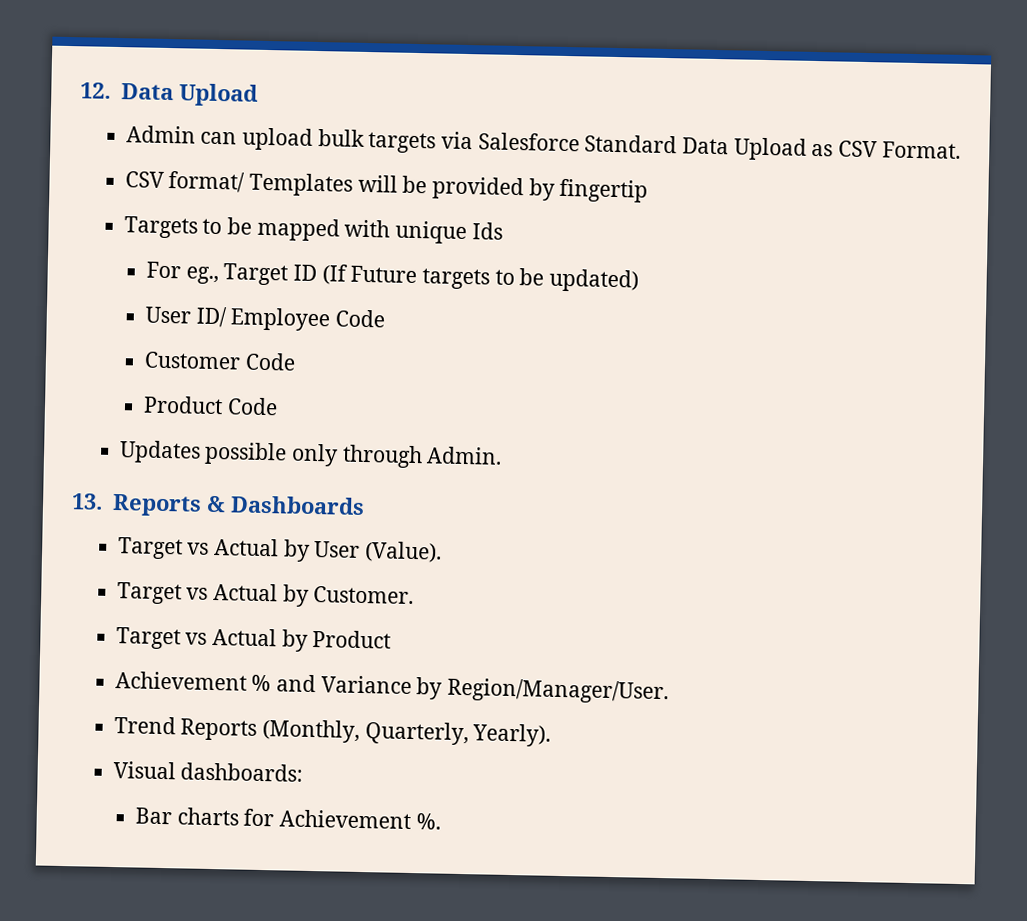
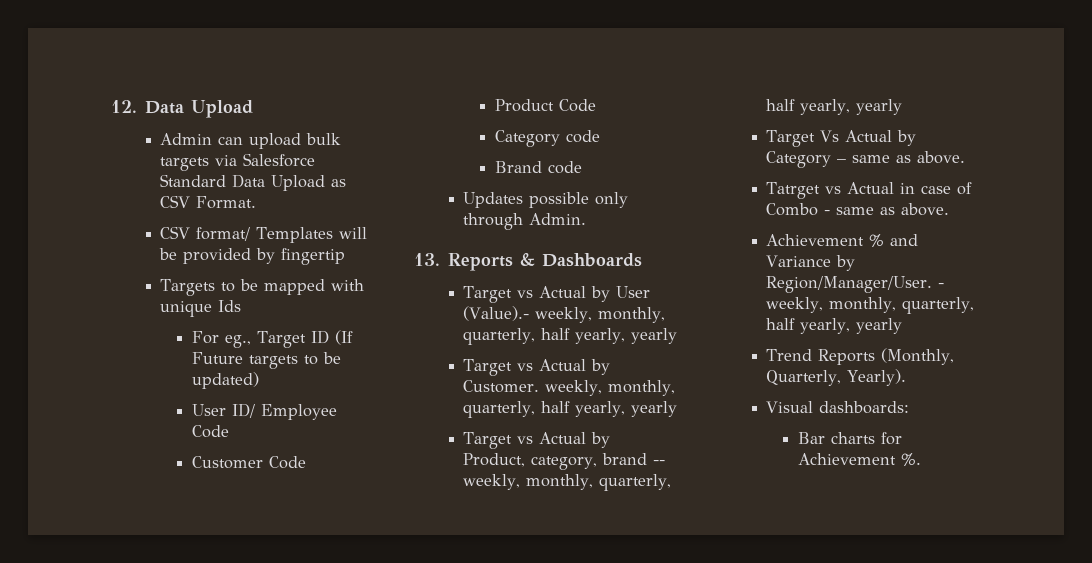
+ Category code
+ Brand code
- Target vs Actual by User (Value).
+ Target vs Actual by User (Value).- weekly, monthly, quarterly, half yearly, yearly
- Target vs Actual by Customer.
- Target vs Actual by Product
+ Target vs Actual by Customer. weekly, monthly, quarterly, half yearly, yearly
+ Target vs Actual by Product, category, brand -- weekly, monthly, quarterly, half yearly, yearly
+ Target Vs Actual by Category – same as above.
+ Tatrget vs Actual in case of Combo - same as above.
+ - weekly, monthly, quarterly, half yearly, yearly

